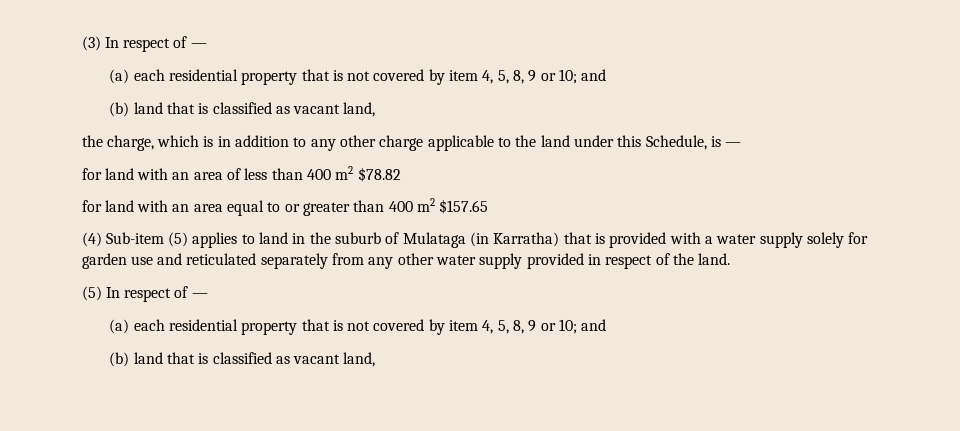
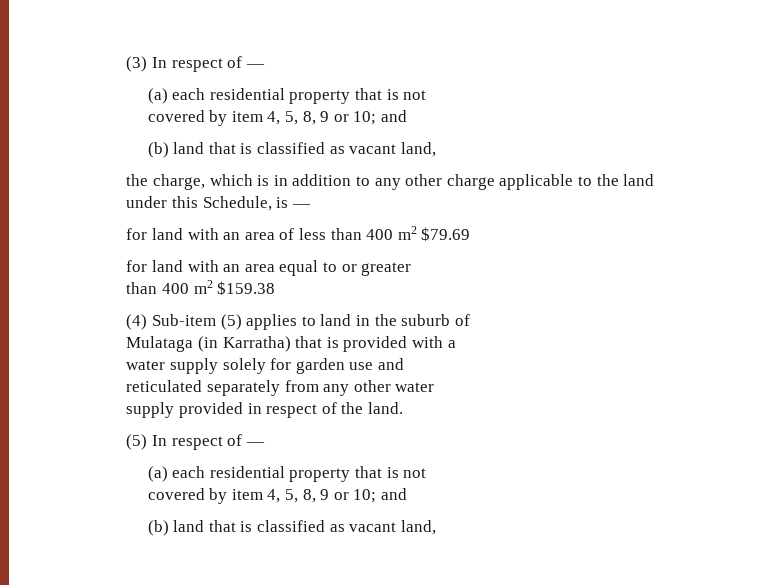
  (3) In respect of —
- (a) each residential property that is not covered by item 4, 5, 8, 9 or 10; and
+ (a) each residential property that is not
+ covered by item 4, 5, 8, 9 or 10; and
- for land with an area of less than 400 m2 $78.82
+ for land with an area of less than 400 m2 $79.69
- for land with an area equal to or greater than 400 m2 $157.65
+ for land with an area equal to or greater
+ than 400 m2 $159.38
- (4) Sub-item (5) applies to land in the suburb of Mulataga (in Karratha) that is provided with a water supply solely for garden use and reticulated separately from any other water supply provided in respect of the land.
+ (4) Sub-item (5) applies to land in the suburb of
+ Mulataga (in Karratha) that is provided with a
+ water supply solely for garden use and
+ reticulated separately from any other water
+ supply provided in respect of the land.
  (5) In respect of —
- (a) each residential property that is not covered by item 4, 5, 8, 9 or 10; and
+ (a) each residential property that is not
+ covered by item 4, 5, 8, 9 or 10; and

